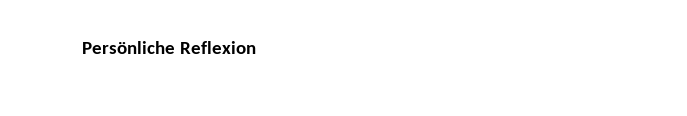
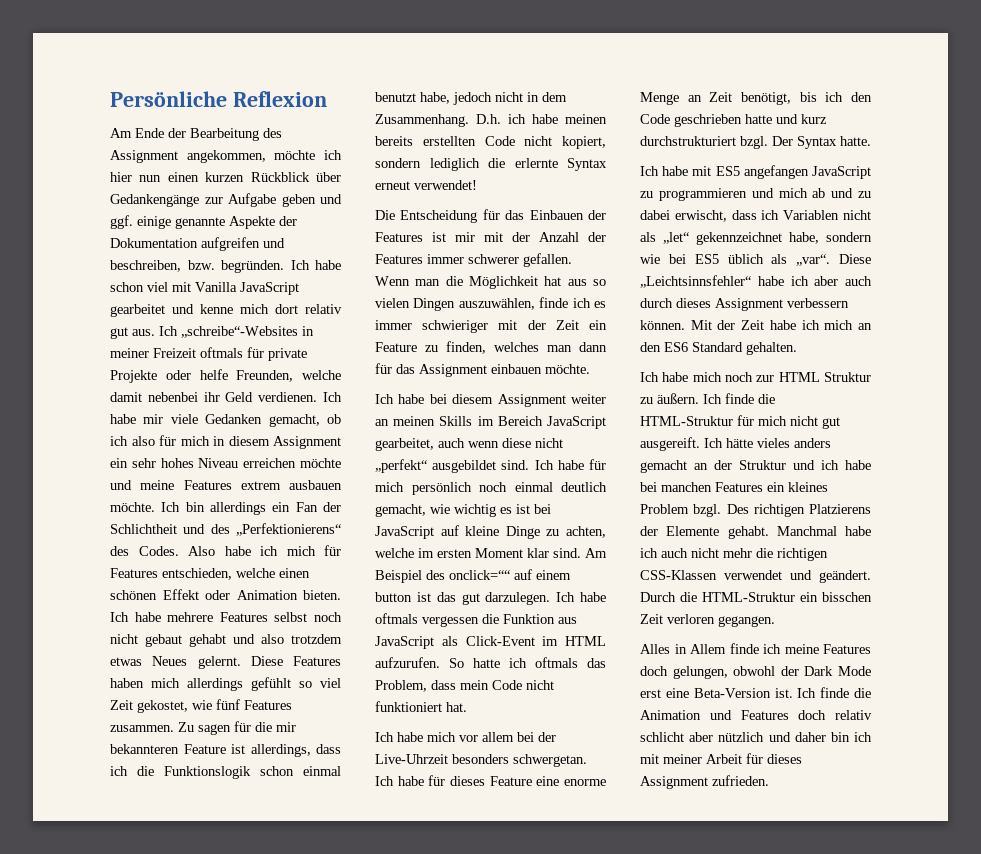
+ Am Ende der Bearbeitung des Assignment angekommen, möchte ich hier nun einen kurzen Rückblick über Gedankengänge zur Aufgabe geben und ggf. einige genannte Aspekte der Dokumentation aufgreifen und beschreiben, bzw. begründen. Ich habe schon viel mit Vanilla JavaScript gearbeitet und kenne mich dort relativ gut aus. Ich „schreibe“-Websites in meiner Freizeit oftmals für private Projekte oder helfe Freunden, welche damit nebenbei ihr Geld verdienen. Ich habe mir viele Gedanken gemacht, ob ich also für mich in diesem Assignment ein sehr hohes Niveau erreichen möchte und meine Features extrem ausbauen möchte. Ich bin allerdings ein Fan der Schlichtheit und des „Perfektionierens“ des Codes. Also habe ich mich für Features entschieden, welche einen schönen Effekt oder Animation bieten. Ich habe mehrere Features selbst noch nicht gebaut gehabt und also trotzdem etwas Neues gelernt. Diese Features haben mich allerdings gefühlt so viel Zeit gekostet, wie fünf Features zusammen. Zu sagen für die mir bekannteren Feature ist allerdings, dass ich die Funktionslogik schon einmal benutzt habe, jedoch nicht in dem Zusammenhang. D.h. ich habe meinen bereits erstellten Code nicht kopiert, sondern lediglich die erlernte Syntax erneut verwendet!
+ Die Entscheidung für das Einbauen der Features ist mir mit der Anzahl der Features immer schwerer gefallen. Wenn man die Möglichkeit hat aus so vielen Dingen auszuwählen, finde ich es immer schwieriger mit der Zeit ein Feature zu finden, welches man dann für das Assignment einbauen möchte.
+ Ich habe bei diesem Assignment weiter an meinen Skills im Bereich JavaScript gearbeitet, auch wenn diese nicht „perfekt“ ausgebildet sind. Ich habe für mich persönlich noch einmal deutlich gemacht, wie wichtig es ist bei JavaScript auf kleine Dinge zu achten, welche im ersten Moment klar sind. Am Beispiel des onclick=““ auf einem button ist das gut darzulegen. Ich habe oftmals vergessen die Funktion aus JavaScript als Click-Event im HTML aufzurufen. So hatte ich oftmals das Problem, dass mein Code nicht funktioniert hat.
+ Ich habe mich vor allem bei der Live-Uhrzeit besonders schwergetan. Ich habe für dieses Feature eine enorme Menge an Zeit benötigt, bis ich den Code geschrieben hatte und kurz durchstrukturiert bzgl. Der Syntax hatte.
+ Ich habe mit ES5 angefangen JavaScript zu programmieren und mich ab und zu dabei erwischt, dass ich Variablen nicht als „let“ gekennzeichnet habe, sondern wie bei ES5 üblich als „var“. Diese „Leichtsinnsfehler“ habe ich aber auch durch dieses Assignment verbessern können. Mit der Zeit habe ich mich an den ES6 Standard gehalten.
+ Ich habe mich noch zur HTML Struktur zu äußern. Ich finde die HTML-Struktur für mich nicht gut ausgereift. Ich hätte vieles anders gemacht an der Struktur und ich habe bei manchen Features ein kleines Problem bzgl. Des richtigen Platzierens der Elemente gehabt. Manchmal habe ich auch nicht mehr die richtigen CSS-Klassen verwendet und geändert. Durch die HTML-Struktur ein bisschen Zeit verloren gegangen.
+ Alles in Allem finde ich meine Features doch gelungen, obwohl der Dark Mode erst eine Beta-Version ist. Ich finde die Animation und Features doch relativ schlicht aber nützlich und daher bin ich mit meiner Arbeit für dieses Assignment zufrieden.

